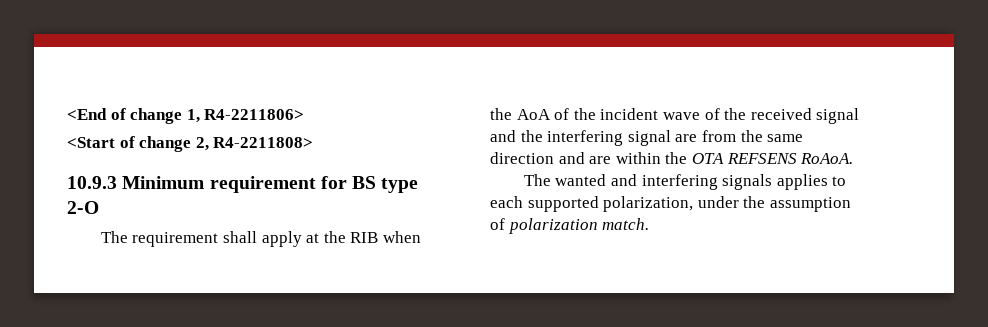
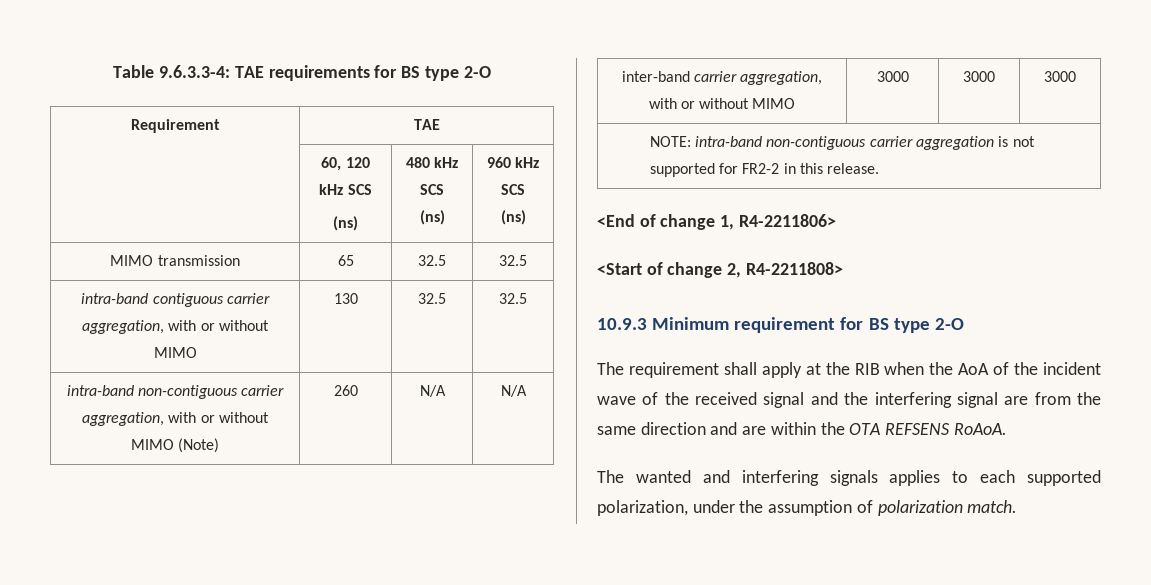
+ Table 9.6.3.3-4: TAE requirements for BS type 2-O
+ Requirement | TAE
+ | 60, 120 kHz SCS
+ (ns) | 480 kHz SCS
+ (ns) | 960 kHz SCS
+ (ns)
+ MIMO transmission | 65 | 32.5 | 32.5
+ intra-band contiguous carrier aggregation, with or without MIMO | 130 | 32.5 | 32.5
+ intra-band non-contiguous carrier aggregation, with or without MIMO (Note) | 260 | N/A | N/A
+ inter-band carrier aggregation, with or without MIMO | 3000 | 3000 | 3000
+ NOTE: intra-band non-contiguous carrier aggregation is not supported for FR2-2 in this release.

